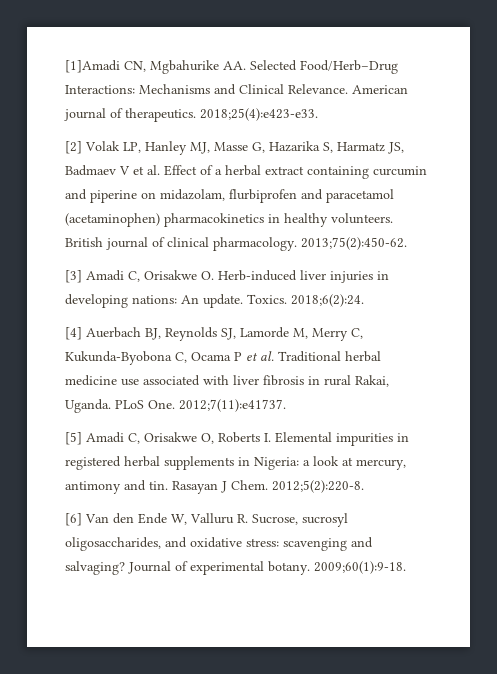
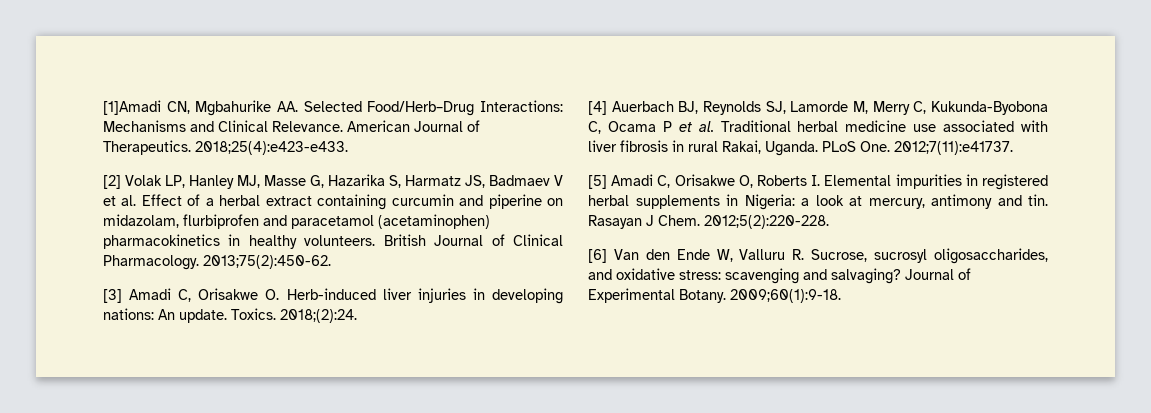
- American journal of therapeutics. 2018;25(4):e423-e33.
+ American Journal of Therapeutics. 2018;25(4):e423-e433.
- British journal of clinical pharmacology.
+ British Journal of Clinical Pharmacology.
- 2018;6(2):24.
+ 2018;(2):24.
- 2012;5(2):220-8.
+ 2012;5(2):220-228.
- Journal of experimental botany.
+ Journal of Experimental Botany.

